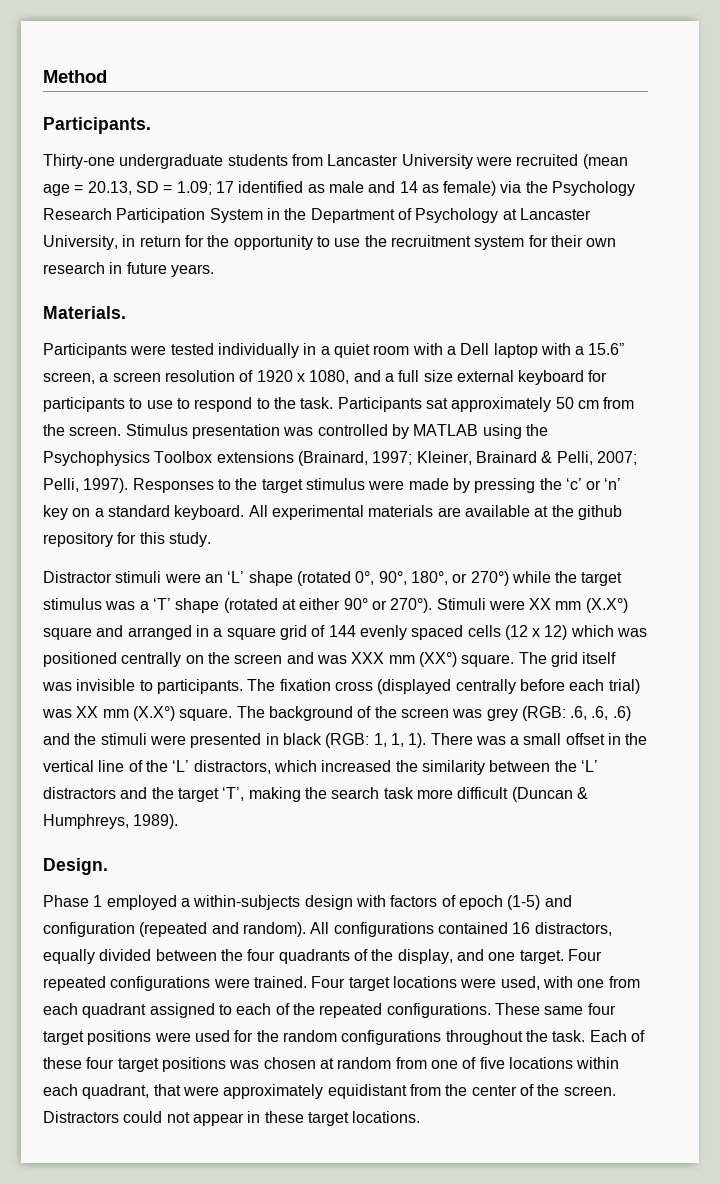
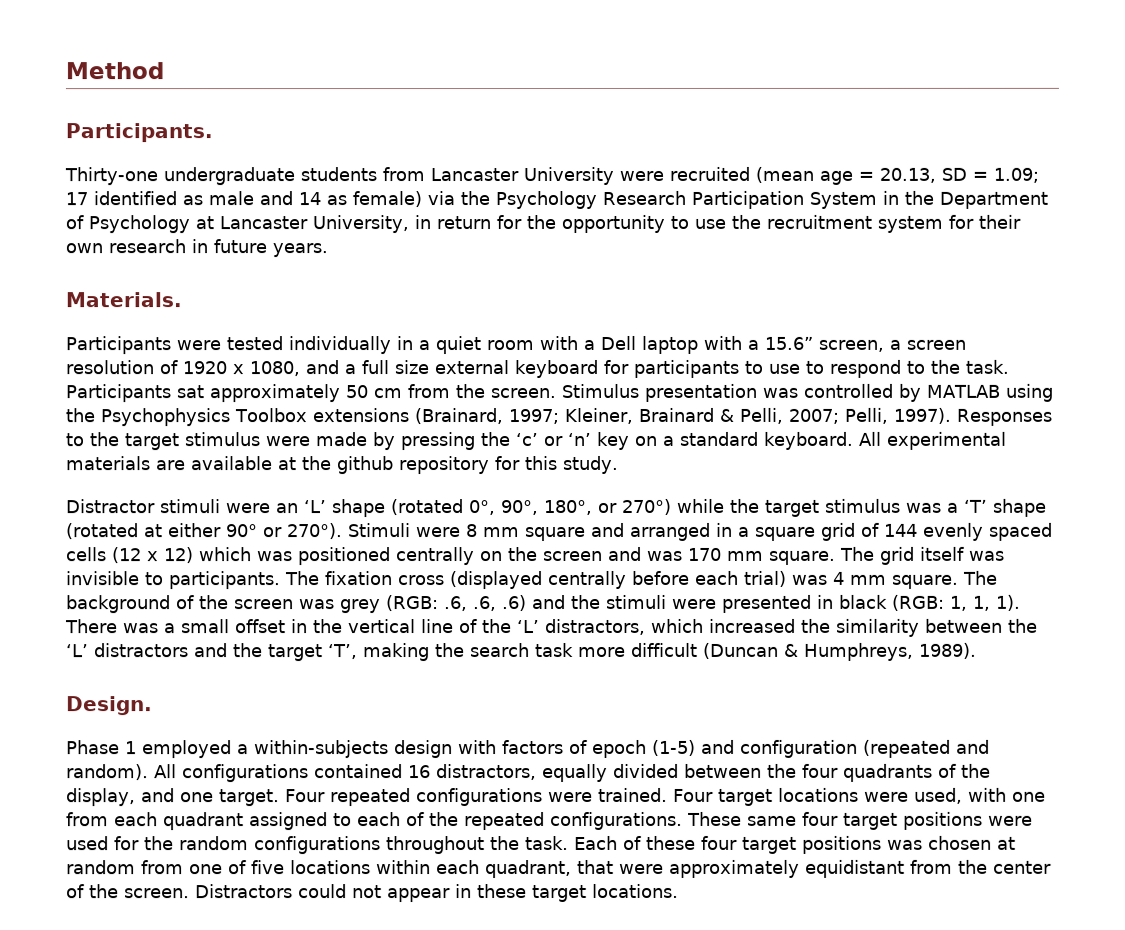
- Stimuli were XX mm (X.X°) square and arranged in a square grid of 144 evenly spaced cells (12 x 12) which was positioned centrally on the screen and was XXX mm (XX°) square.
+ Stimuli were 8 mm square and arranged in a square grid of 144 evenly spaced cells (12 x 12) which was positioned centrally on the screen and was 170 mm square.
- The fixation cross (displayed centrally before each trial) was XX mm (X.X°) square.
+ The fixation cross (displayed centrally before each trial) was 4 mm square.

